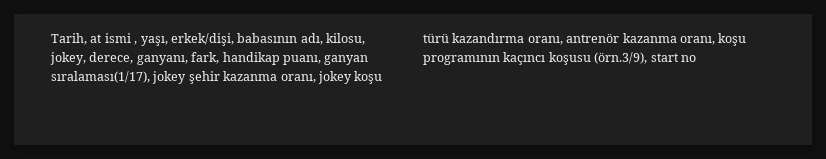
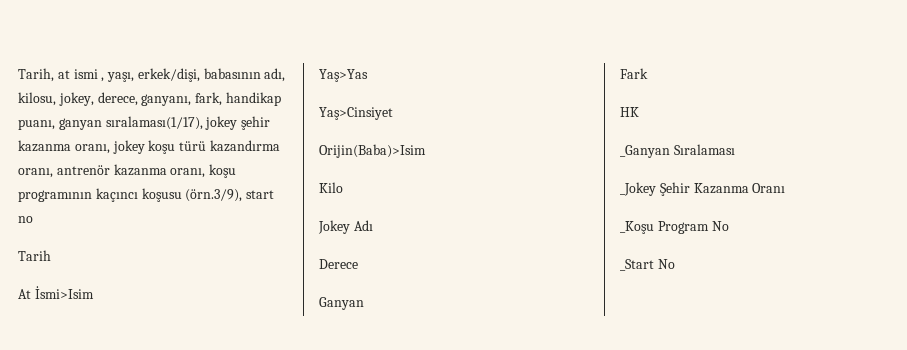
+ Tarih
+ At İsmi>Isim
+ Yaş>Yas
+ Yaş>Cinsiyet
+ Orijin(Baba)>Isim
+ Kilo
+ Jokey Adı
+ Derece
+ Ganyan
+ Fark
+ HK
+ _Ganyan Sıralaması
+ _Jokey Şehir Kazanma Oranı
+ _Koşu Program No
+ _Start No

